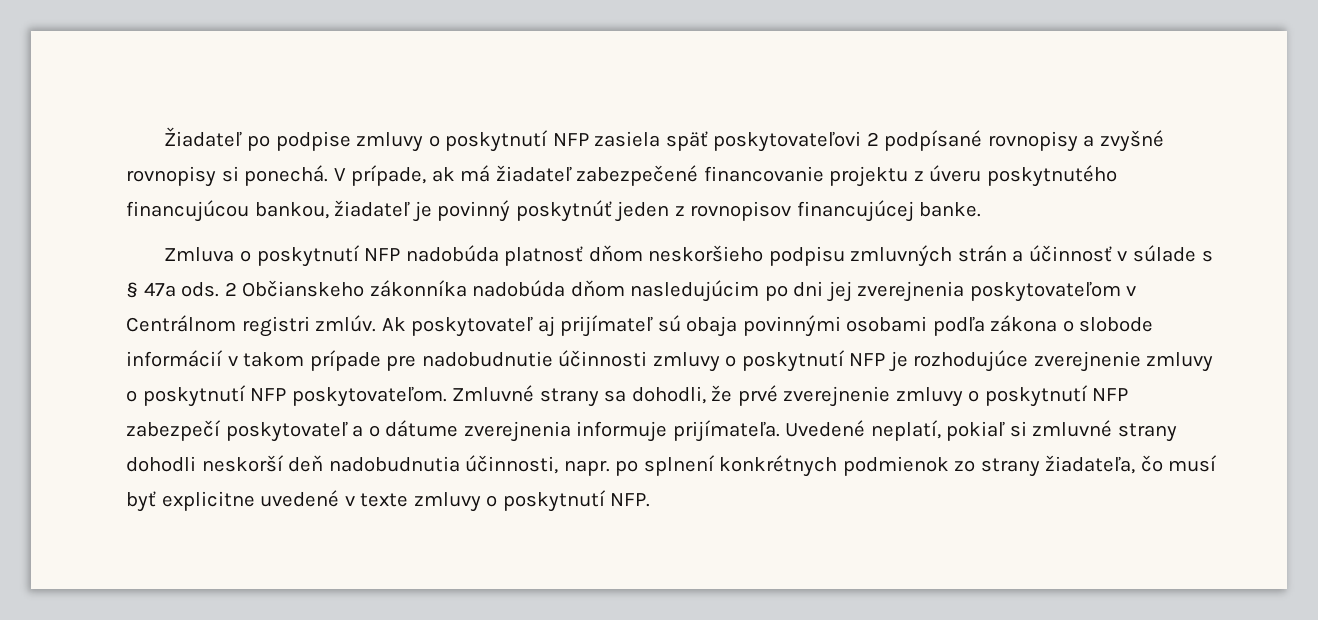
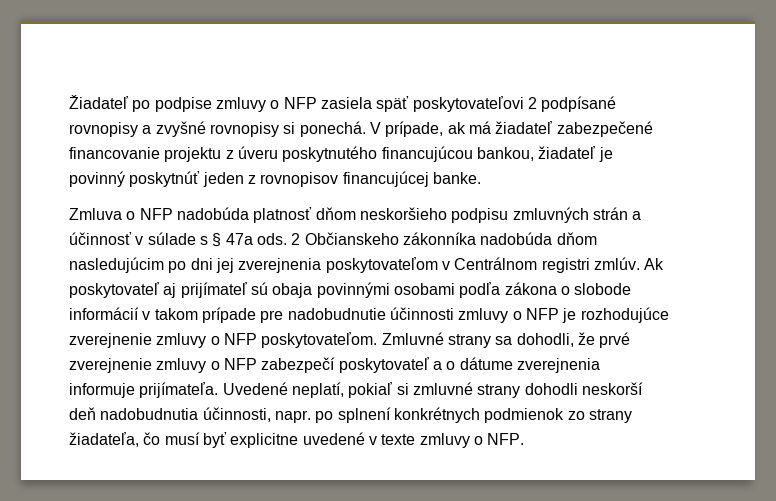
- Žiadateľ po podpise zmluvy o poskytnutí NFP zasiela späť poskytovateľovi 2 podpísané rovnopisy a zvyšné rovnopisy si ponechá.
+ Žiadateľ po podpise zmluvy o NFP zasiela späť poskytovateľovi 2 podpísané rovnopisy a zvyšné rovnopisy si ponechá.
- Zmluva o poskytnutí NFP nadobúda platnosť dňom neskoršieho podpisu zmluvných strán a účinnosť v súlade s § 47a ods.
+ Zmluva o NFP nadobúda platnosť dňom neskoršieho podpisu zmluvných strán a účinnosť v súlade s § 47a ods.
- Ak poskytovateľ aj prijímateľ sú obaja povinnými osobami podľa zákona o slobode informácií v takom prípade pre nadobudnutie účinnosti zmluvy o poskytnutí NFP je rozhodujúce zverejnenie zmluvy o poskytnutí NFP poskytovateľom.
+ Ak poskytovateľ aj prijímateľ sú obaja povinnými osobami podľa zákona o slobode informácií v takom prípade pre nadobudnutie účinnosti zmluvy o NFP je rozhodujúce zverejnenie zmluvy o NFP poskytovateľom.
- Zmluvné strany sa dohodli, že prvé zverejnenie zmluvy o poskytnutí NFP zabezpečí poskytovateľ a o dátume zverejnenia informuje prijímateľa.
+ Zmluvné strany sa dohodli, že prvé zverejnenie zmluvy o NFP zabezpečí poskytovateľ a o dátume zverejnenia informuje prijímateľa.
- Uvedené neplatí, pokiaľ si zmluvné strany dohodli neskorší deň nadobudnutia účinnosti, napr. po splnení konkrétnych podmienok zo strany žiadateľa, čo musí byť explicitne uvedené v texte zmluvy o poskytnutí NFP.
+ Uvedené neplatí, pokiaľ si zmluvné strany dohodli neskorší deň nadobudnutia účinnosti, napr. po splnení konkrétnych podmienok zo strany žiadateľa, čo musí byť explicitne uvedené v texte zmluvy o NFP.

